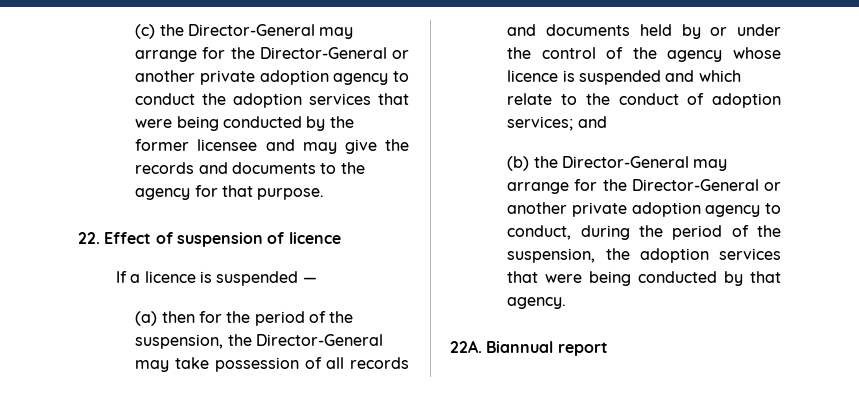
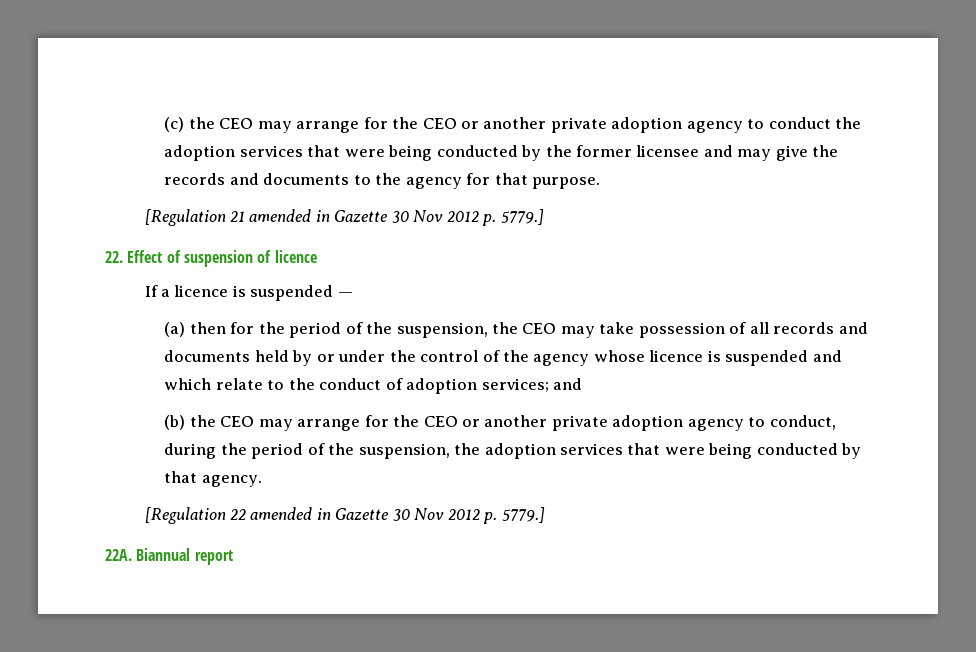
- (c) the Director-General may arrange for the Director-General or another private adoption agency to conduct the adoption services that were being conducted by the former licensee and may give the records and documents to the agency for that purpose.
+ (c) the CEO may arrange for the CEO or another private adoption agency to conduct the adoption services that were being conducted by the former licensee and may give the records and documents to the agency for that purpose.
+ [Regulation 21 amended in Gazette 30 Nov 2012 p. 5779.]
- (a) then for the period of the suspension, the Director-General may take possession of all records and documents held by or under the control of the agency whose licence is suspended and which relate to the conduct of adoption services; and
+ (a) then for the period of the suspension, the CEO may take possession of all records and documents held by or under the control of the agency whose licence is suspended and which relate to the conduct of adoption services; and
- (b) the Director-General may arrange for the Director-General or another private adoption agency to conduct, during the period of the suspension, the adoption services that were being conducted by that agency.
+ (b) the CEO may arrange for the CEO or another private adoption agency to conduct, during the period of the suspension, the adoption services that were being conducted by that agency.
+ [Regulation 22 amended in Gazette 30 Nov 2012 p. 5779.]

